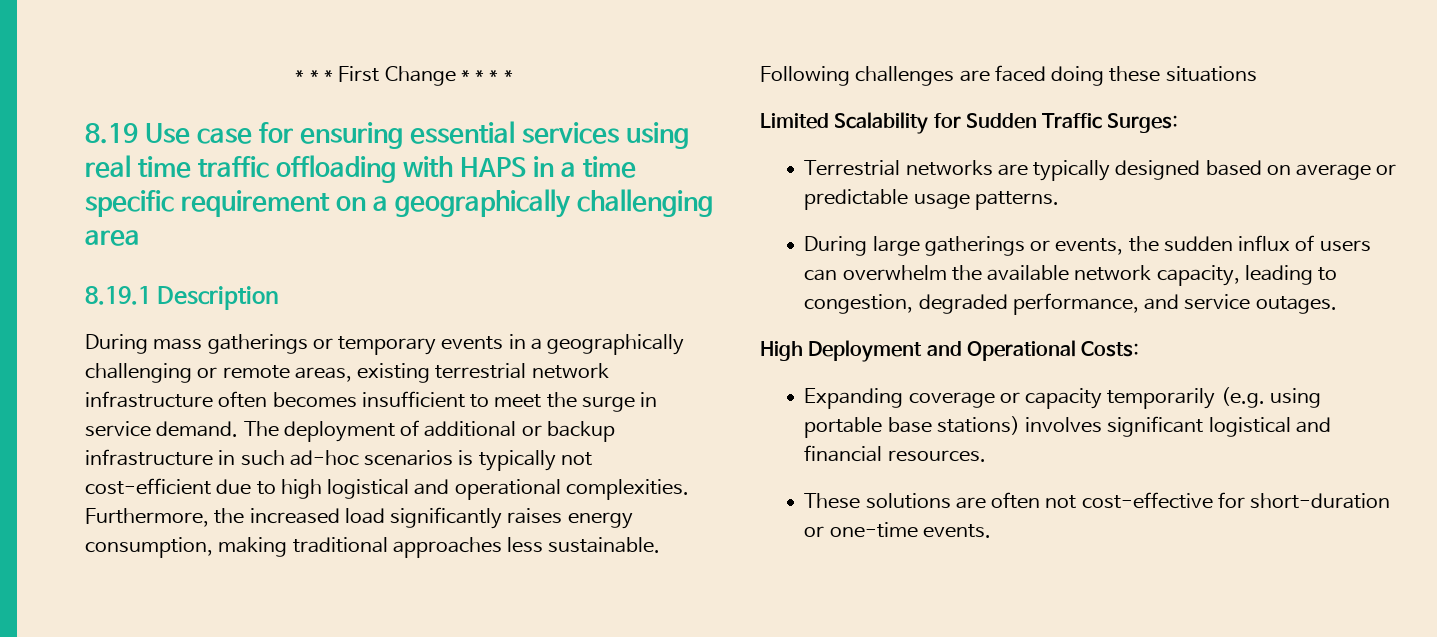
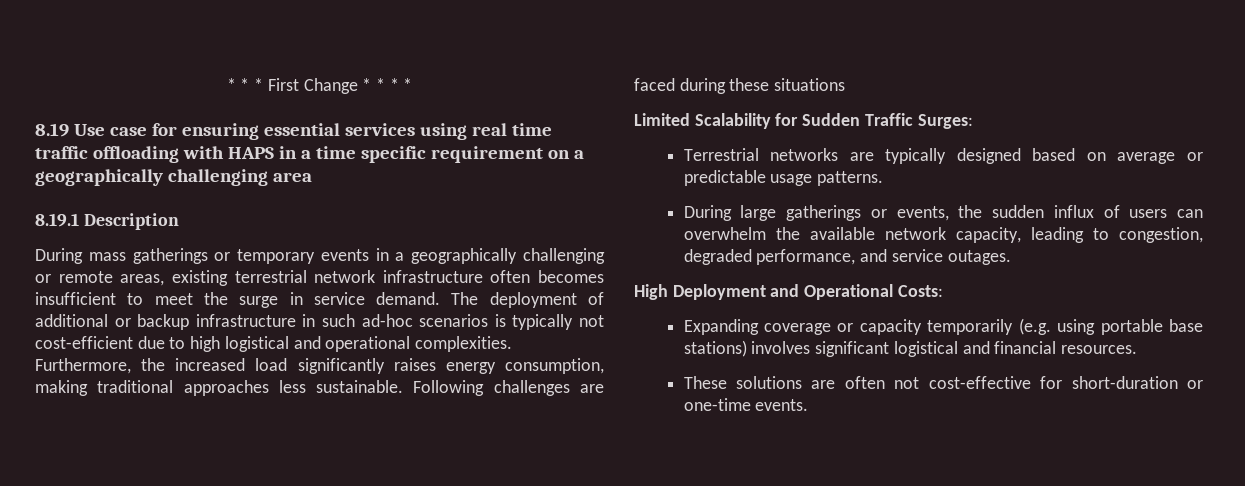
- Following challenges are faced doing these situations
+ Following challenges are faced during these situations

